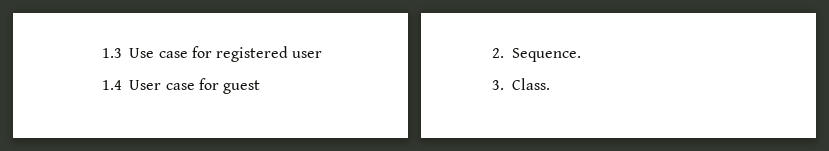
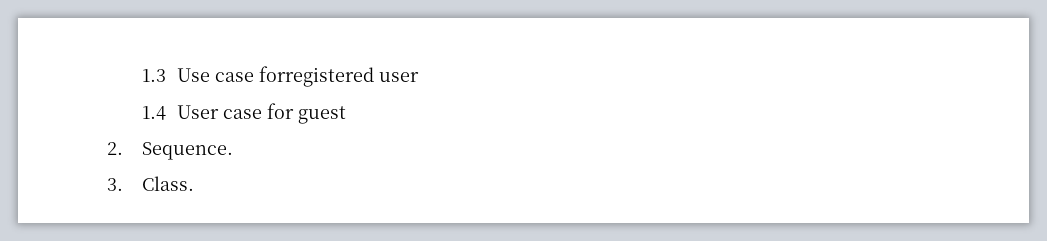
- 1.3 Use case for registered user
+ 1.3 Use case forregistered user

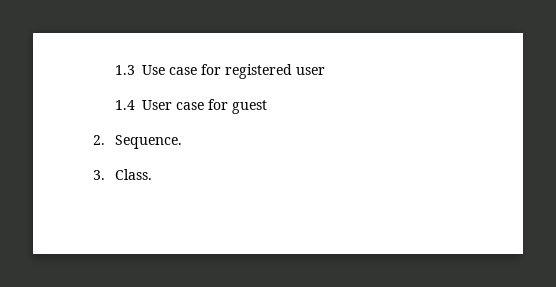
- 1.3 Use case forregistered user
+ 1.3 Use case for registered user

